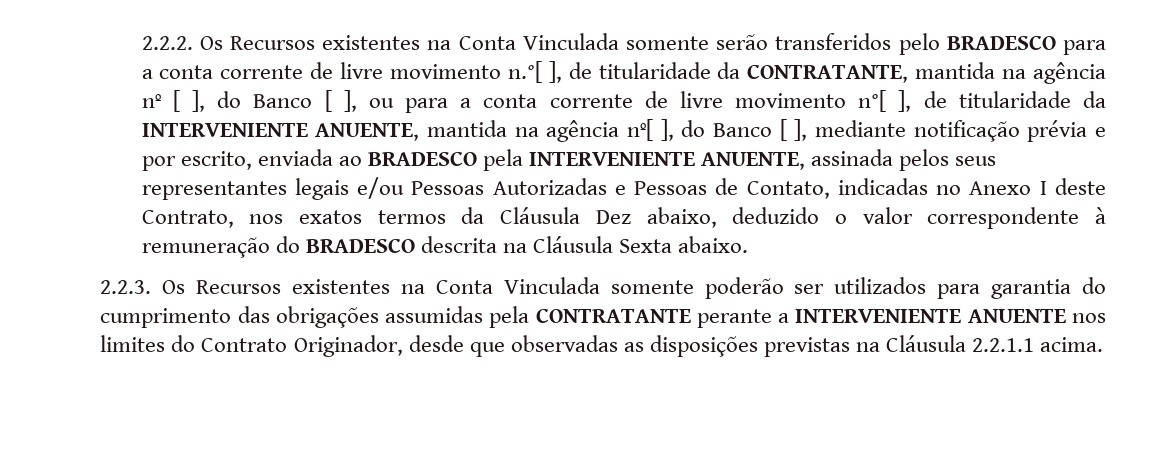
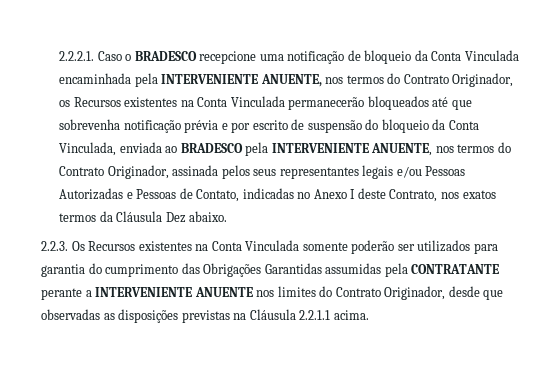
- 2.2.2. Os Recursos existentes na Conta Vinculada somente serão transferidos pelo BRADESCO para a conta corrente de livre movimento n.°[ ], de titularidade da CONTRATANTE, mantida na agência nº [ ], do Banco [ ], ou para a conta corrente de livre movimento n°[ ], de titularidade da INTERVENIENTE ANUENTE, mantida na agência nº[ ], do Banco [ ], mediante notificação prévia e por escrito, enviada ao BRADESCO pela INTERVENIENTE ANUENTE, assinada pelos seus representantes legais e/ou Pessoas Autorizadas e Pessoas de Contato, indicadas no Anexo I deste Contrato, nos exatos termos da Cláusula Dez abaixo, deduzido o valor correspondente à remuneração do BRADESCO descrita na Cláusula Sexta abaixo.
+ 2.2.2.1. Caso o BRADESCO recepcione uma notificação de bloqueio da Conta Vinculada encaminhada pela INTERVENIENTE ANUENTE, nos termos do Contrato Originador, os Recursos existentes na Conta Vinculada permanecerão bloqueados até que sobrevenha notificação prévia e por escrito de suspensão do bloqueio da Conta Vinculada, enviada ao BRADESCO pela INTERVENIENTE ANUENTE, nos termos do Contrato Originador, assinada pelos seus representantes legais e/ou Pessoas Autorizadas e Pessoas de Contato, indicadas no Anexo I deste Contrato, nos exatos termos da Cláusula Dez abaixo.
- 2.2.3. Os Recursos existentes na Conta Vinculada somente poderão ser utilizados para garantia do cumprimento das obrigações assumidas pela CONTRATANTE perante a INTERVENIENTE ANUENTE nos limites do Contrato Originador, desde que observadas as disposições previstas na Cláusula 2.2.1.1 acima.
+ 2.2.3. Os Recursos existentes na Conta Vinculada somente poderão ser utilizados para garantia do cumprimento das Obrigações Garantidas assumidas pela CONTRATANTE perante a INTERVENIENTE ANUENTE nos limites do Contrato Originador, desde que observadas as disposições previstas na Cláusula 2.2.1.1 acima.

